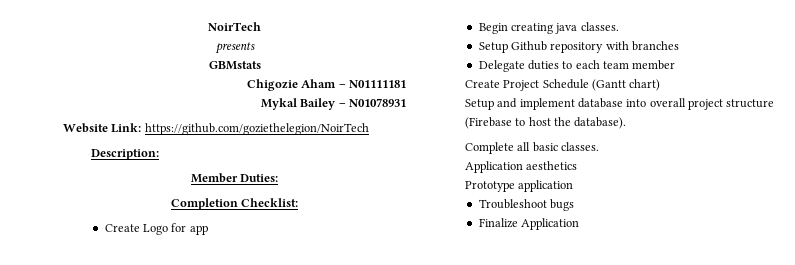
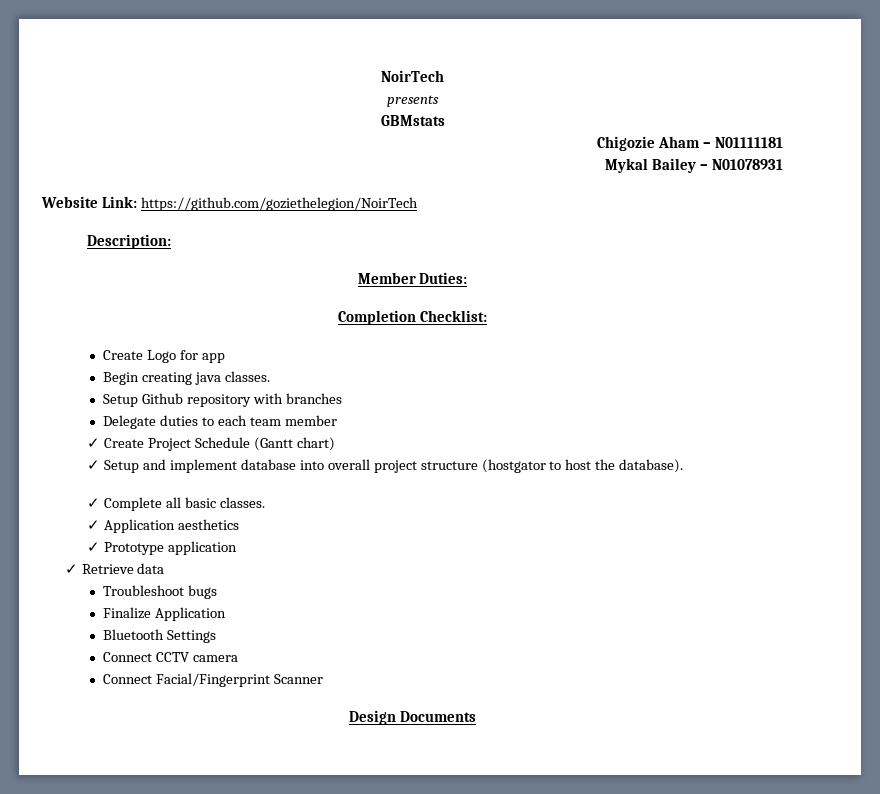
- Create Project Schedule (Gantt chart)
+ ✓ Create Project Schedule (Gantt chart)
- Setup and implement database into overall project structure (Firebase to host the database).
+ ✓ Setup and implement database into overall project structure (hostgator to host the database).
- Complete all basic classes.
+ ✓ Complete all basic classes.
- Application aesthetics
+ ✓ Application aesthetics
- Prototype application
+ ✓ Prototype application
+ ✓ Retrieve data
+ Bluetooth Settings
+ Connect CCTV camera
+ Connect Facial/Fingerprint Scanner
+ Design Documents

